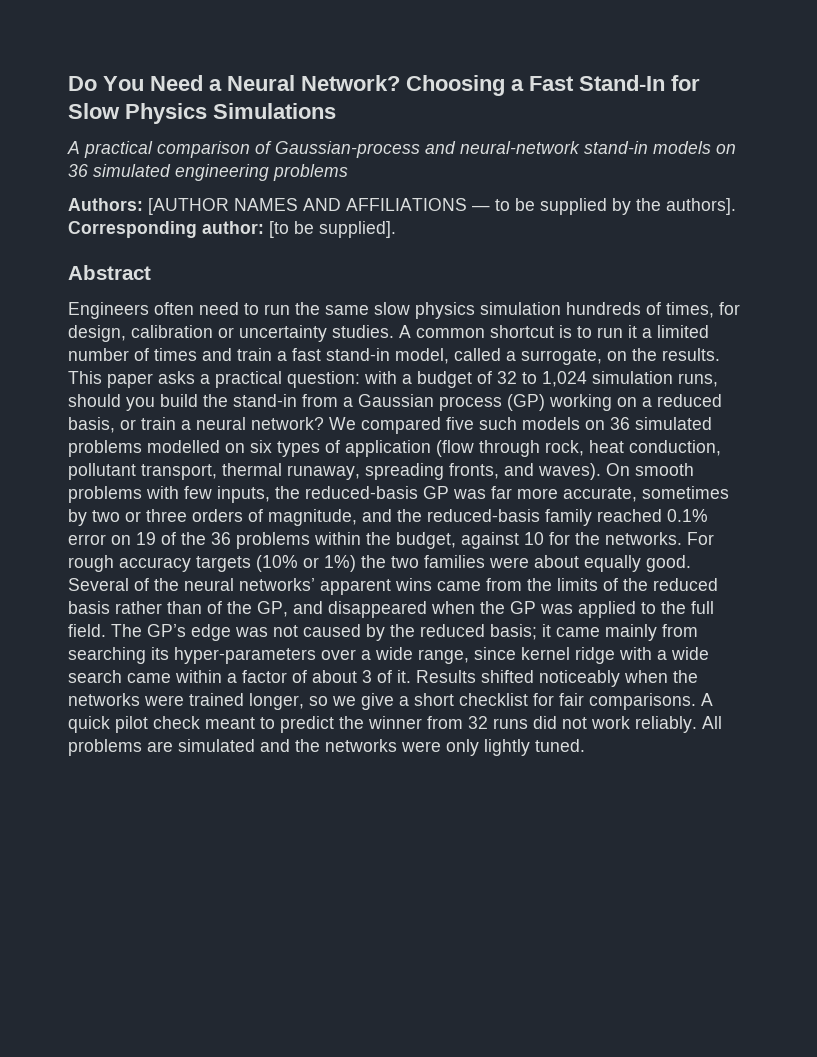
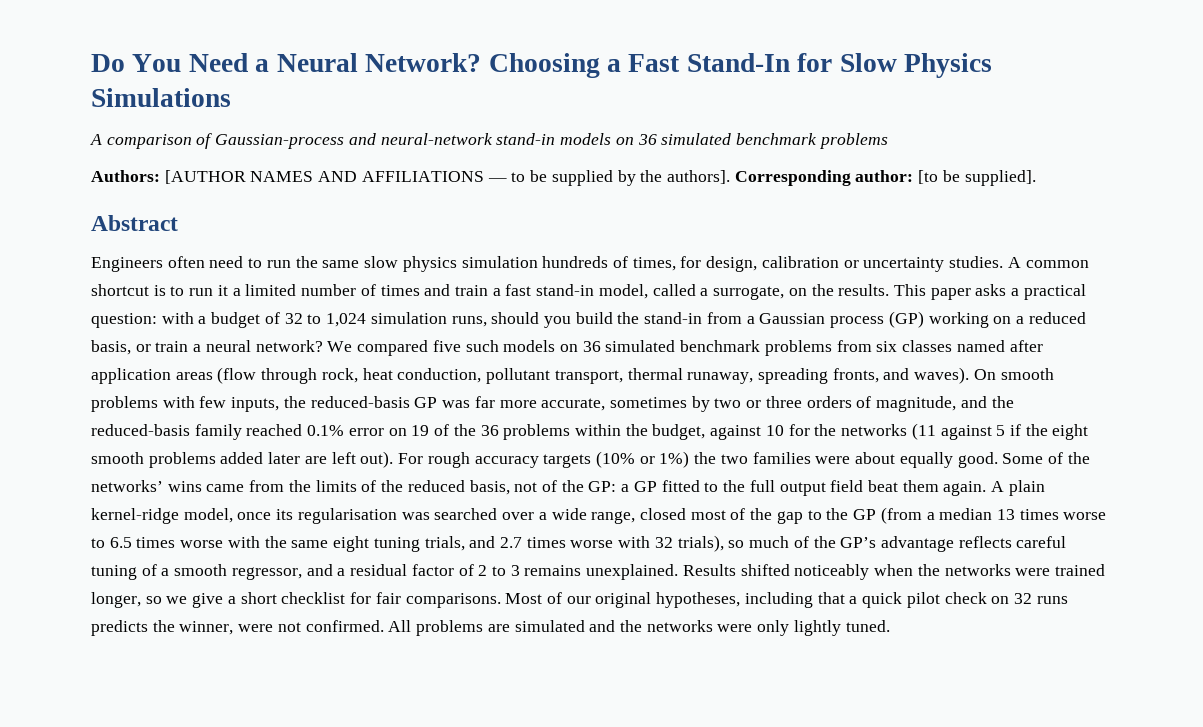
- A practical comparison of Gaussian-process and neural-network stand-in models on 36 simulated engineering problems
+ A comparison of Gaussian-process and neural-network stand-in models on 36 simulated benchmark problems
- We compared five such models on 36 simulated problems modelled on six types of application (flow through rock, heat conduction, pollutant transport, thermal runaway, spreading fronts, and waves).
+ We compared five such models on 36 simulated benchmark problems from six classes named after application areas (flow through rock, heat conduction, pollutant transport, thermal runaway, spreading fronts, and waves).
- On smooth problems with few inputs, the reduced-basis GP was far more accurate, sometimes by two or three orders of magnitude, and the reduced-basis family reached 0.1% error on 19 of the 36 problems within the budget, against 10 for the networks.
+ On smooth problems with few inputs, the reduced-basis GP was far more accurate, sometimes by two or three orders of magnitude, and the reduced-basis family reached 0.1% error on 19 of the 36 problems within the budget, against 10 for the networks (11 against 5 if the eight smooth problems added later are left out).
- Several of the neural networks’ apparent wins came from the limits of the reduced basis rather than of the GP, and disappeared when the GP was applied to the full field. The GP’s edge was not caused by the reduced basis; it came mainly from searching its hyper-parameters over a wide range, since kernel ridge with a wide search came within a factor of about 3 of it.
+ Some of the networks’ wins came from the limits of the reduced basis, not of the GP: a GP fitted to the full output field beat them again. A plain kernel-ridge model, once its regularisation was searched over a wide range, closed most of the gap to the GP (from a median 13 times worse to 6.5 times worse with the same eight tuning trials, and 2.7 times worse with 32 trials), so much of the GP’s advantage reflects careful tuning of a smooth regressor, and a residual factor of 2 to 3 remains unexplained.
- A quick pilot check meant to predict the winner from 32 runs did not work reliably.
+ Most of our original hypotheses, including that a quick pilot check on 32 runs predicts the winner, were not confirmed.

